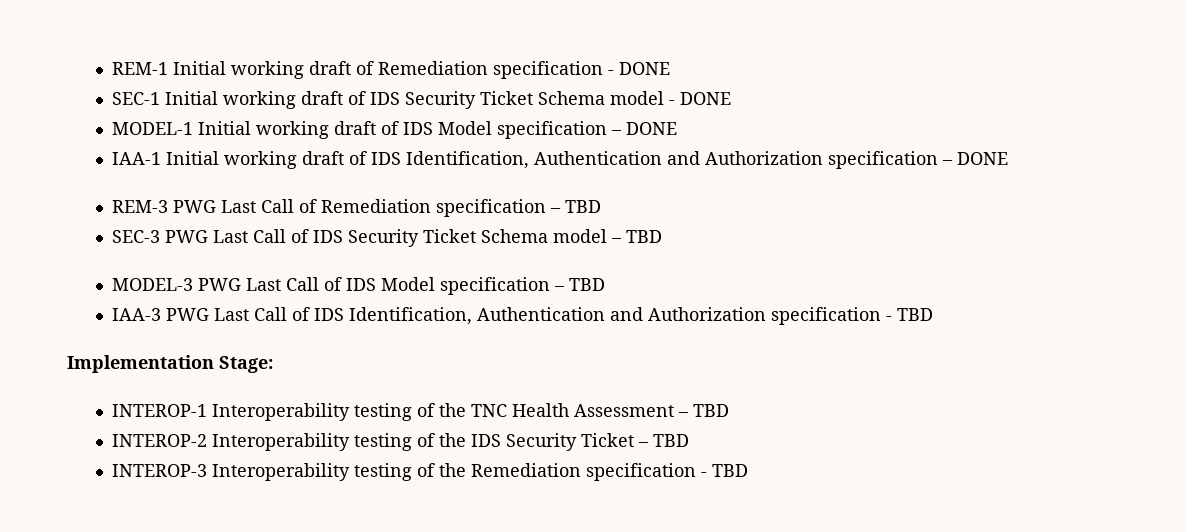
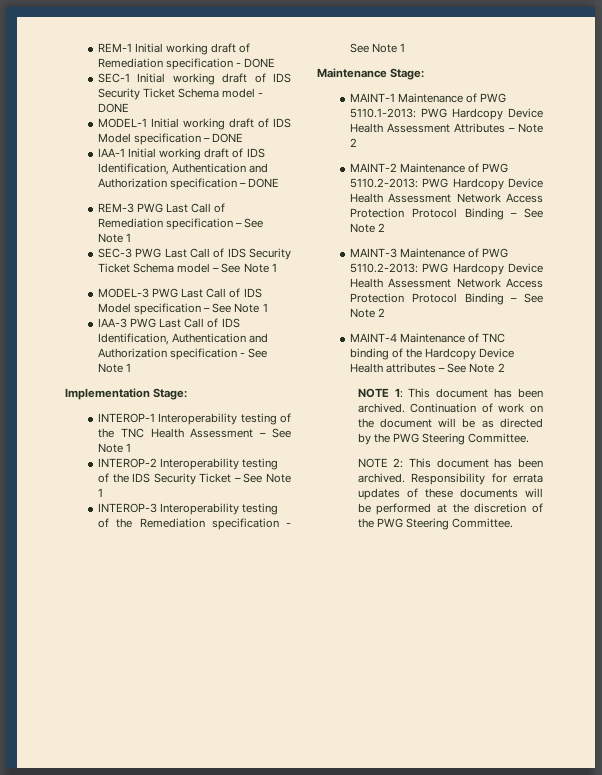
- REM-3 PWG Last Call of Remediation specification – TBD
+ REM-3 PWG Last Call of Remediation specification – See Note 1
- SEC-3 PWG Last Call of IDS Security Ticket Schema model – TBD
+ SEC-3 PWG Last Call of IDS Security Ticket Schema model – See Note 1
- MODEL-3 PWG Last Call of IDS Model specification – TBD
+ MODEL-3 PWG Last Call of IDS Model specification – See Note 1
- IAA-3 PWG Last Call of IDS Identification, Authentication and Authorization specification - TBD
+ IAA-3 PWG Last Call of IDS Identification, Authentication and Authorization specification - See Note 1
- INTEROP-1 Interoperability testing of the TNC Health Assessment – TBD
+ INTEROP-1 Interoperability testing of the TNC Health Assessment – See Note 1
- INTEROP-2 Interoperability testing of the IDS Security Ticket – TBD
+ INTEROP-2 Interoperability testing of the IDS Security Ticket – See Note 1
- INTEROP-3 Interoperability testing of the Remediation specification - TBD
+ INTEROP-3 Interoperability testing of the Remediation specification - See Note 1
+ Maintenance Stage:
+ MAINT-1 Maintenance of PWG 5110.1-2013: PWG Hardcopy Device Health Assessment Attributes – Note 2
+ MAINT-2 Maintenance of PWG 5110.2-2013: PWG Hardcopy Device Health Assessment Network Access Protection Protocol Binding – See Note 2
+ MAINT-3 Maintenance of PWG 5110.2-2013: PWG Hardcopy Device Health Assessment Network Access Protection Protocol Binding – See Note 2
+ MAINT-4 Maintenance of TNC binding of the Hardcopy Device Health attributes – See Note 2
+ NOTE 1: This document has been archived. Continuation of work on the document will be as directed by the PWG Steering Committee.
+ NOTE 2: This document has been archived. Responsibility for errata updates of these documents will be performed at the discretion of the PWG Steering Committee.

